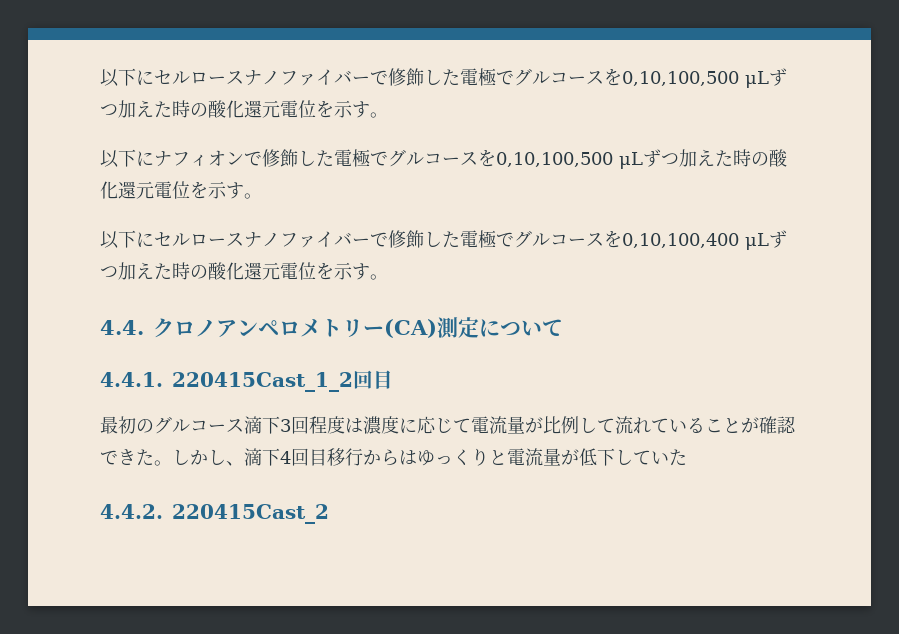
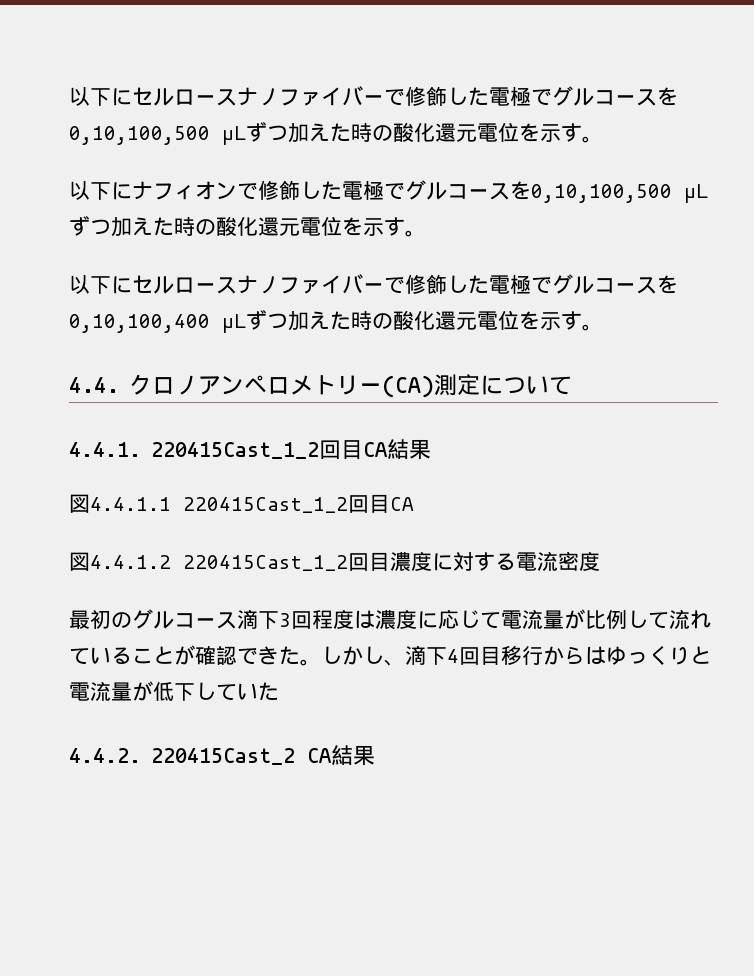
- 4.4.1. 220415Cast_1_2回目
+ 4.4.1. 220415Cast_1_2回目CA結果
+ 図4.4.1.1 220415Cast_1_2回目CA
+ 図4.4.1.2 220415Cast_1_2回目濃度に対する電流密度
- 4.4.2. 220415Cast_2
+ 4.4.2. 220415Cast_2 CA結果

